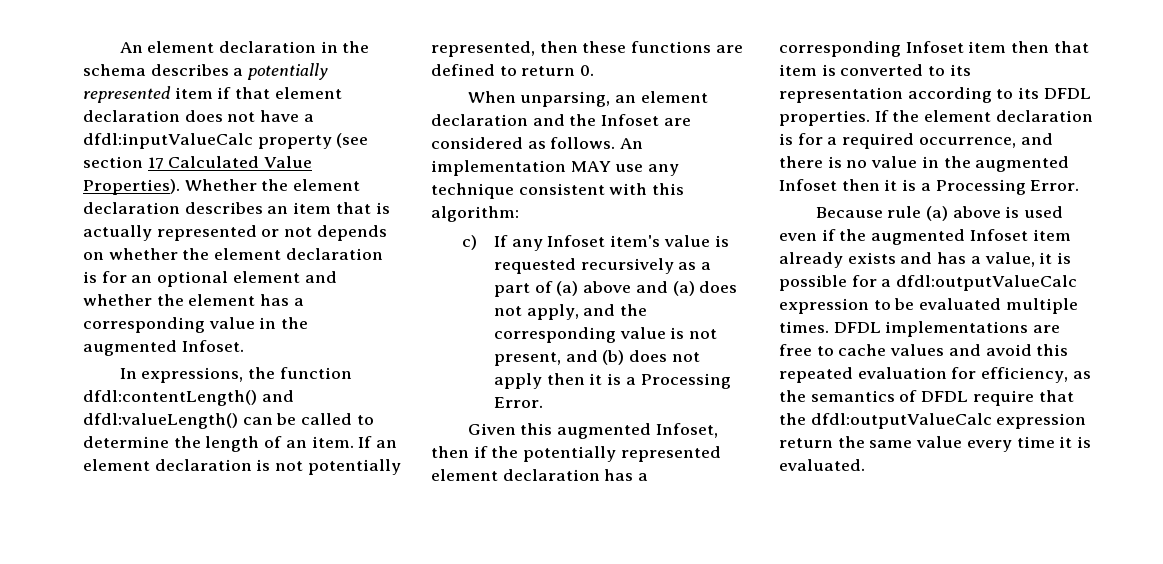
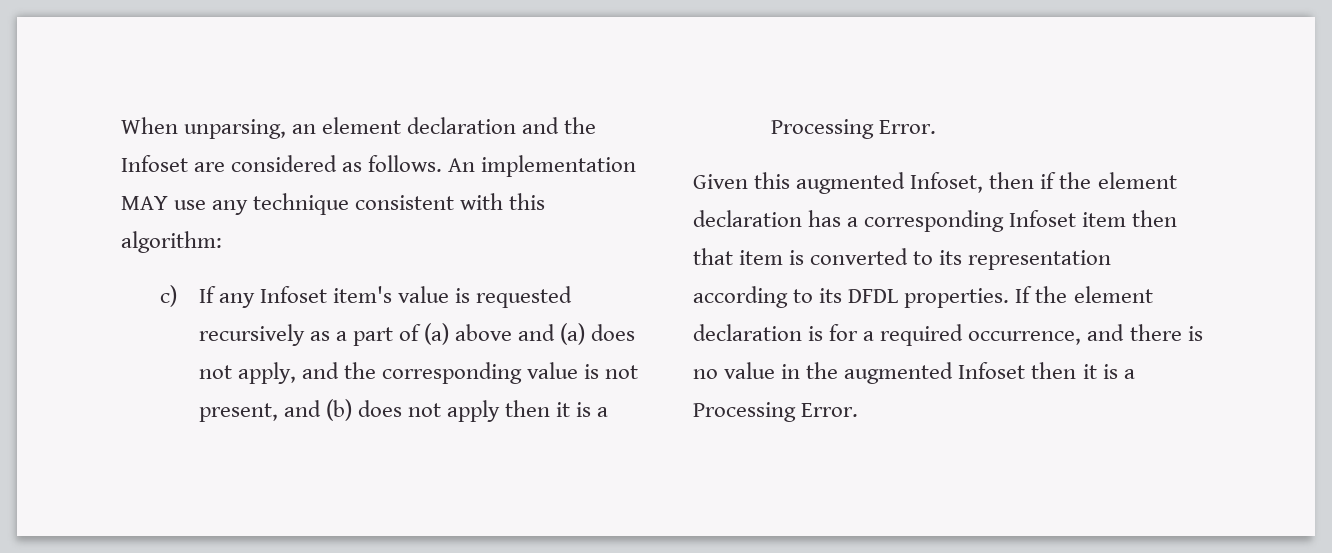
- An element declaration in the schema describes a potentially represented item if that element declaration does not have a dfdl:inputValueCalc property (see section 17 Calculated Value Properties). Whether the element declaration describes an item that is actually represented or not depends on whether the element declaration is for an optional element and whether the element has a corresponding value in the augmented Infoset.
- In expressions, the function dfdl:contentLength() and dfdl:valueLength() can be called to determine the length of an item. If an element declaration is not potentially represented, then these functions are defined to return 0.
- Given this augmented Infoset, then if the potentially represented element declaration has a corresponding Infoset item then that item is converted to its representation according to its DFDL properties.
+ Given this augmented Infoset, then if the element declaration has a corresponding Infoset item then that item is converted to its representation according to its DFDL properties.
- Because rule (a) above is used even if the augmented Infoset item already exists and has a value, it is possible for a dfdl:outputValueCalc expression to be evaluated multiple times. DFDL implementations are free to cache values and avoid this repeated evaluation for efficiency, as the semantics of DFDL require that the dfdl:outputValueCalc expression return the same value every time it is evaluated.

